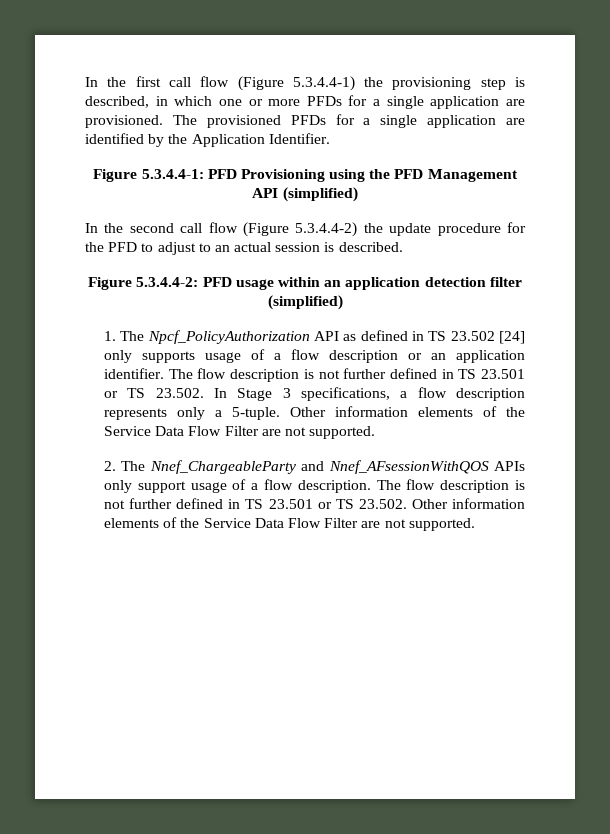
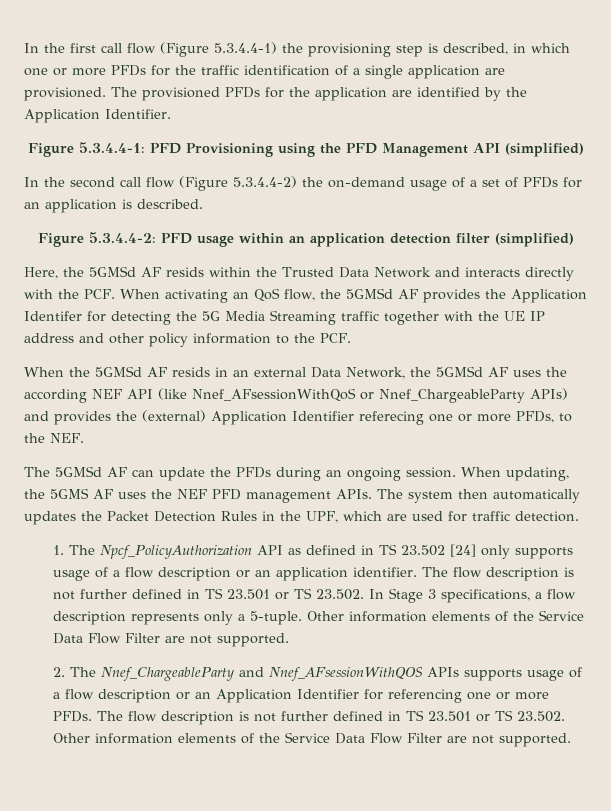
- In the first call flow (Figure 5.3.4.4-1) the provisioning step is described, in which one or more PFDs for a single application are provisioned.
+ In the first call flow (Figure 5.3.4.4-1) the provisioning step is described, in which one or more PFDs for the traffic identification of a single application are provisioned.
- The provisioned PFDs for a single application are identified by the Application Identifier.
+ The provisioned PFDs for the application are identified by the Application Identifier.
- In the second call flow (Figure 5.3.4.4-2) the update procedure for the PFD to adjust to an actual session is described.
+ In the second call flow (Figure 5.3.4.4-2) the on-demand usage of a set of PFDs for an application is described.
+ Here, the 5GMSd AF resids within the Trusted Data Network and interacts directly with the PCF. When activating an QoS flow, the 5GMSd AF provides the Application Identifer for detecting the 5G Media Streaming traffic together with the UE IP address and other policy information to the PCF.
+ When the 5GMSd AF resids in an external Data Network, the 5GMSd AF uses the according NEF API (like Nnef_AFsessionWithQoS or Nnef_ChargeableParty APIs) and provides the (external) Application Identifier referecing one or more PFDs, to the NEF.
+ The 5GMSd AF can update the PFDs during an ongoing session. When updating, the 5GMS AF uses the NEF PFD management APIs. The system then automatically updates the Packet Detection Rules in the UPF, which are used for traffic detection.
- 2. The Nnef_ChargeableParty and Nnef_AFsessionWithQOS APIs only support usage of a flow description.
+ 2. The Nnef_ChargeableParty and Nnef_AFsessionWithQOS APIs supports usage of a flow description or an Application Identifier for referencing one or more PFDs.

